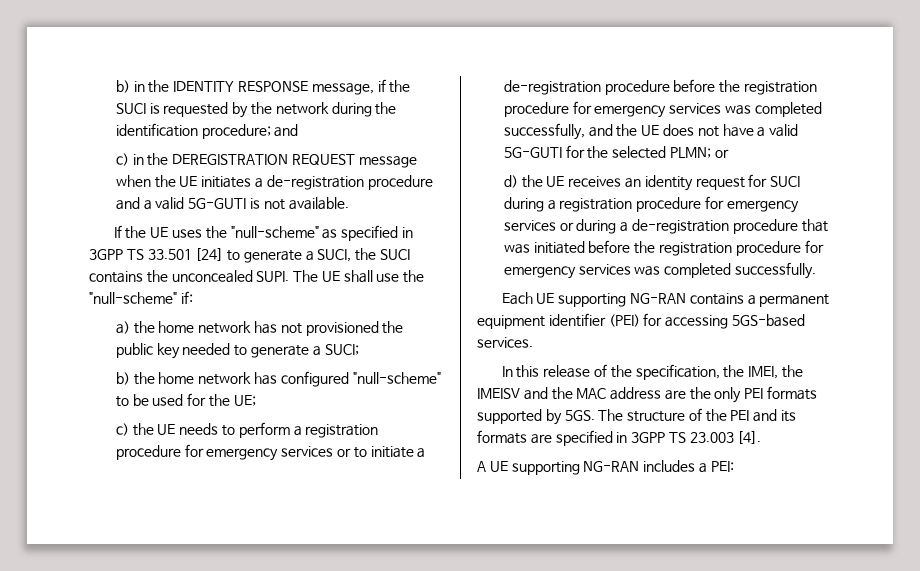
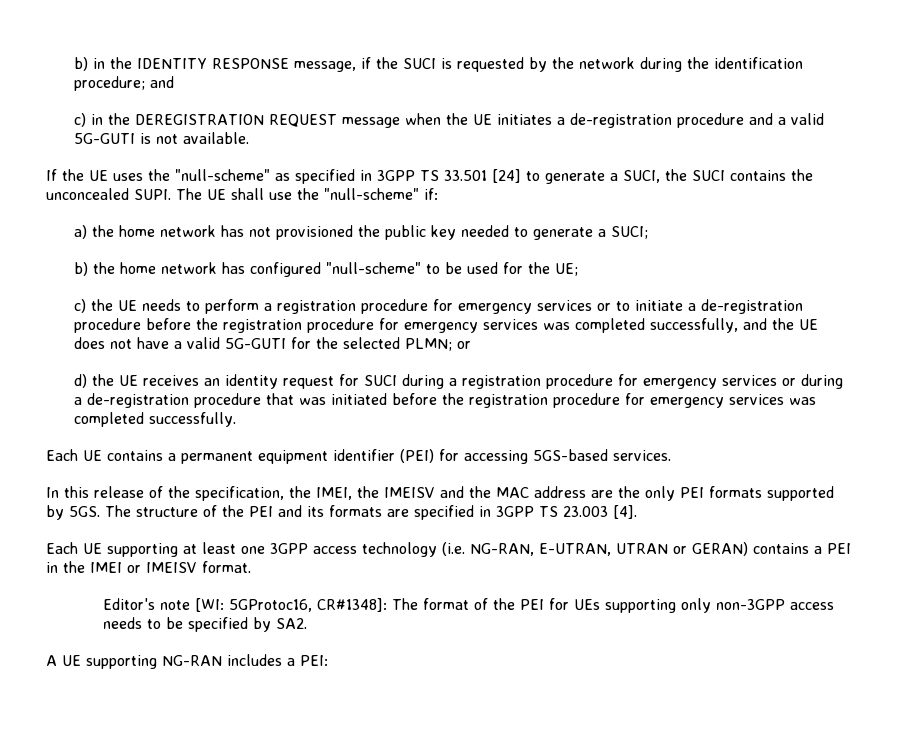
- Each UE supporting NG-RAN contains a permanent equipment identifier (PEI) for accessing 5GS-based services.
+ Each UE contains a permanent equipment identifier (PEI) for accessing 5GS-based services.
+ Each UE supporting at least one 3GPP access technology (i.e. NG-RAN, E-UTRAN, UTRAN or GERAN) contains a PEI in the IMEI or IMEISV format.
+ Editor's note [WI: 5GProtoc16, CR#1348]: The format of the PEI for UEs supporting only non-3GPP access needs to be specified by SA2.

